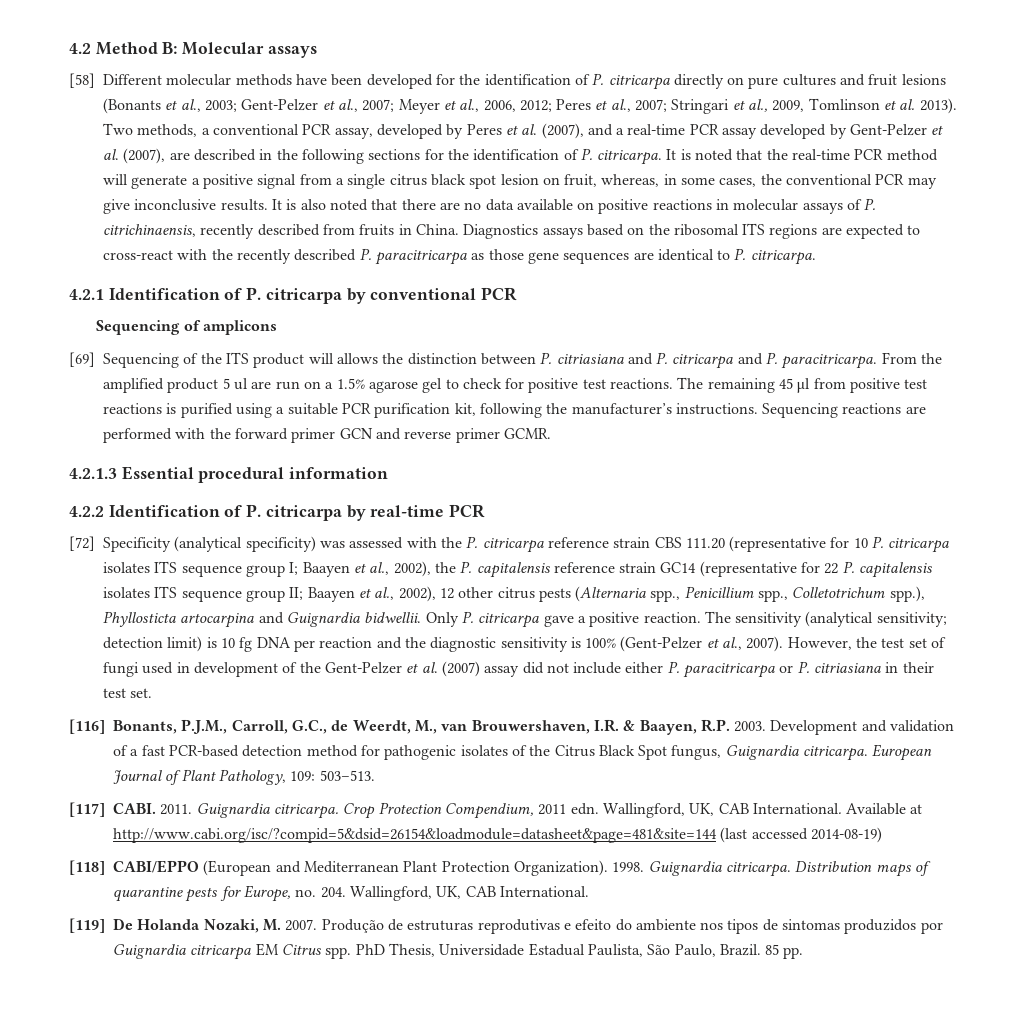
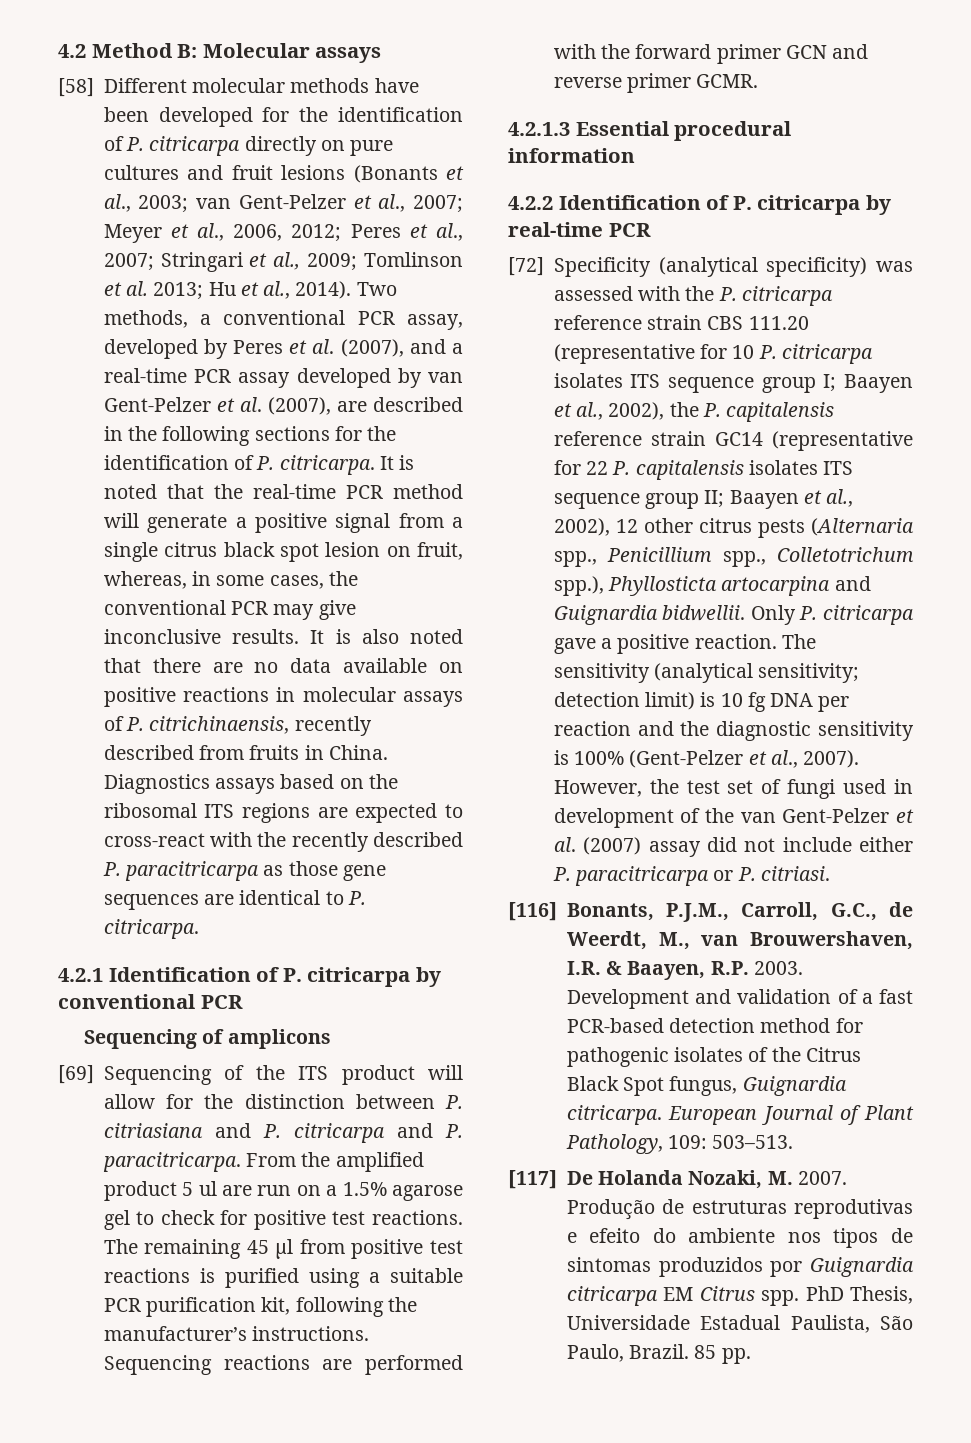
- [58] Different molecular methods have been developed for the identification of P. citricarpa directly on pure cultures and fruit lesions (Bonants et al., 2003; Gent-Pelzer et al., 2007; Meyer et al., 2006, 2012; Peres et al., 2007; Stringari et al., 2009, Tomlinson et al. 2013).
+ [58] Different molecular methods have been developed for the identification of P. citricarpa directly on pure cultures and fruit lesions (Bonants et al., 2003; van Gent-Pelzer et al., 2007; Meyer et al., 2006, 2012; Peres et al., 2007; Stringari et al., 2009; Tomlinson et al. 2013; Hu et al., 2014).
- Two methods, a conventional PCR assay, developed by Peres et al. (2007), and a real-time PCR assay developed by Gent-Pelzer et al. (2007), are described in the following sections for the identification of P. citricarpa.
+ Two methods, a conventional PCR assay, developed by Peres et al. (2007), and a real-time PCR assay developed by van Gent-Pelzer et al. (2007), are described in the following sections for the identification of P. citricarpa.
- [69] Sequencing of the ITS product will allows the distinction between P. citriasiana and P. citricarpa and P. paracitricarpa.
+ [69] Sequencing of the ITS product will allow for the distinction between P. citriasiana and P. citricarpa and P. paracitricarpa.
- However, the test set of fungi used in development of the Gent-Pelzer et al. (2007) assay did not include either P. paracitricarpa or P. citriasiana in their test set.
+ However, the test set of fungi used in development of the van Gent-Pelzer et al. (2007) assay did not include either P. paracitricarpa or P. citriasi.
- [117] CABI. 2011. Guignardia citricarpa. Crop Protection Compendium, 2011 edn. Wallingford, UK, CAB International. Available at http://www.cabi.org/isc/?compid=5&dsid=26154&loadmodule=datasheet&page=481&site=144 (last accessed 2014-08-19)
- [118] CABI/EPPO (European and Mediterranean Plant Protection Organization). 1998. Guignardia citricarpa. Distribution maps of quarantine pests for Europe, no. 204. Wallingford, UK, CAB International.
- [119] De Holanda Nozaki, M. 2007.
+ [117] De Holanda Nozaki, M. 2007.

